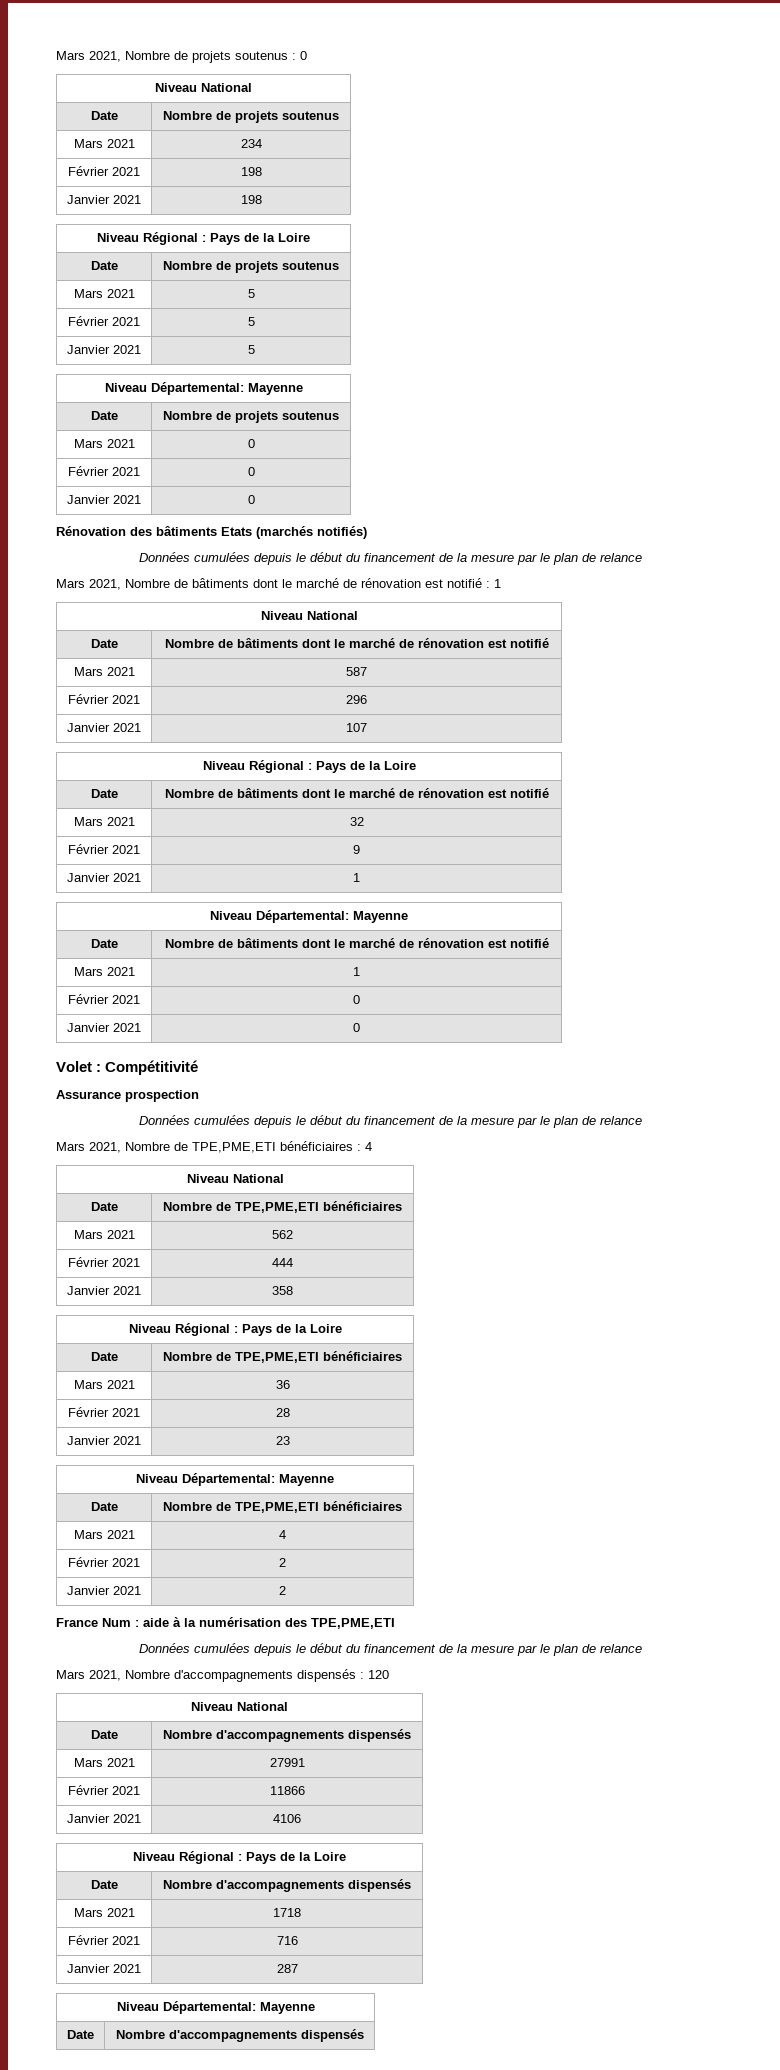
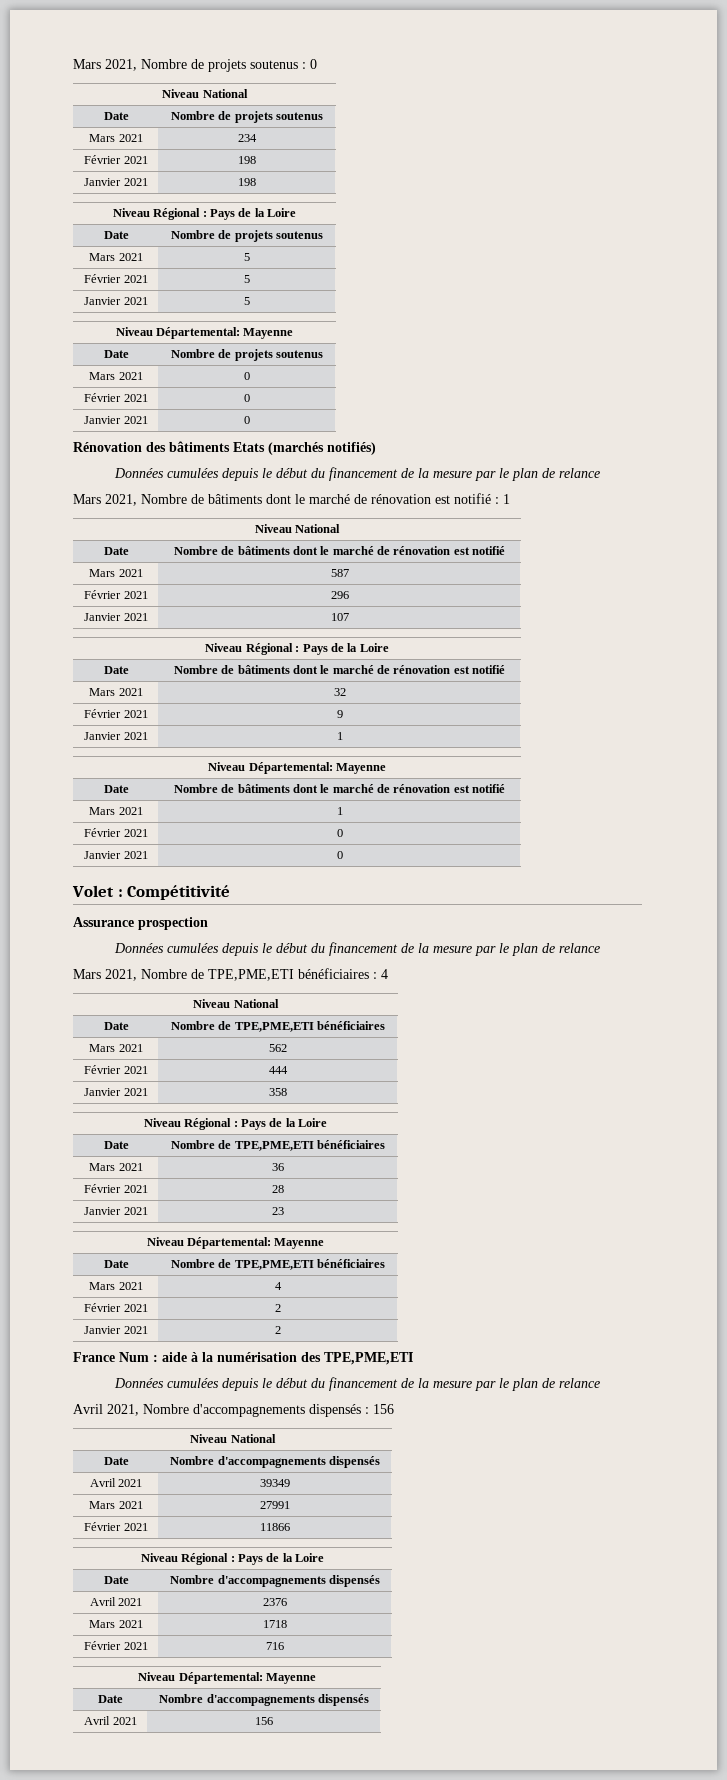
- Mars 2021, Nombre d'accompagnements dispensés : 120
+ Avril 2021, Nombre d'accompagnements dispensés : 156
+ Avril 2021 | 39349
- Janvier 2021 | 4106
+ Avril 2021 | 2376
- Janvier 2021 | 287
+ Avril 2021 | 156

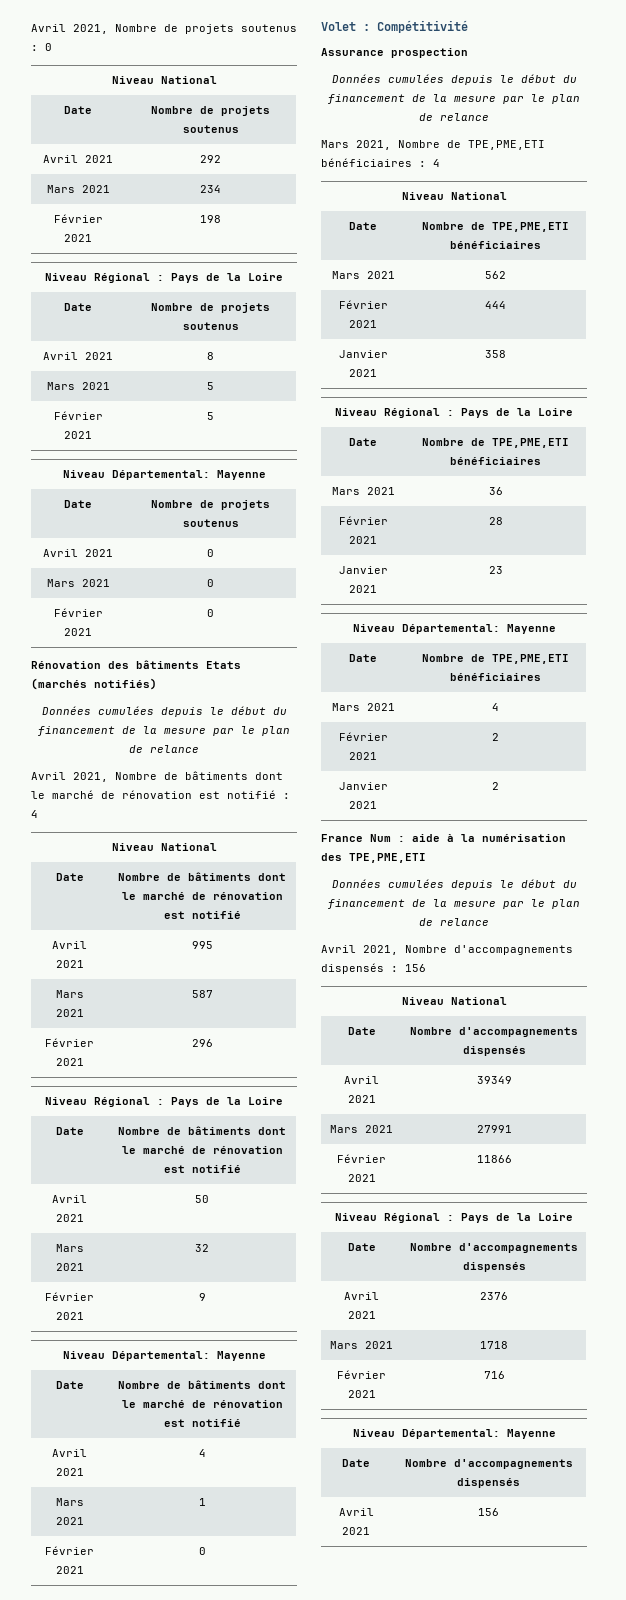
- Mars 2021, Nombre de projets soutenus : 0
+ Avril 2021, Nombre de projets soutenus : 0
+ Avril 2021 | 292
- Janvier 2021 | 198
+ Avril 2021 | 8
- Janvier 2021 | 5
+ Avril 2021 | 0
  Mars 2021 | 0
  Février 2021 | 0
- Janvier 2021 | 0
- Mars 2021, Nombre de bâtiments dont le marché de rénovation est notifié : 1
+ Avril 2021, Nombre de bâtiments dont le marché de rénovation est notifié : 4
+ Avril 2021 | 995
- Janvier 2021 | 107
+ Avril 2021 | 50
- Janvier 2021 | 1
+ Avril 2021 | 4
  Mars 2021 | 1
  Février 2021 | 0
- Janvier 2021 | 0

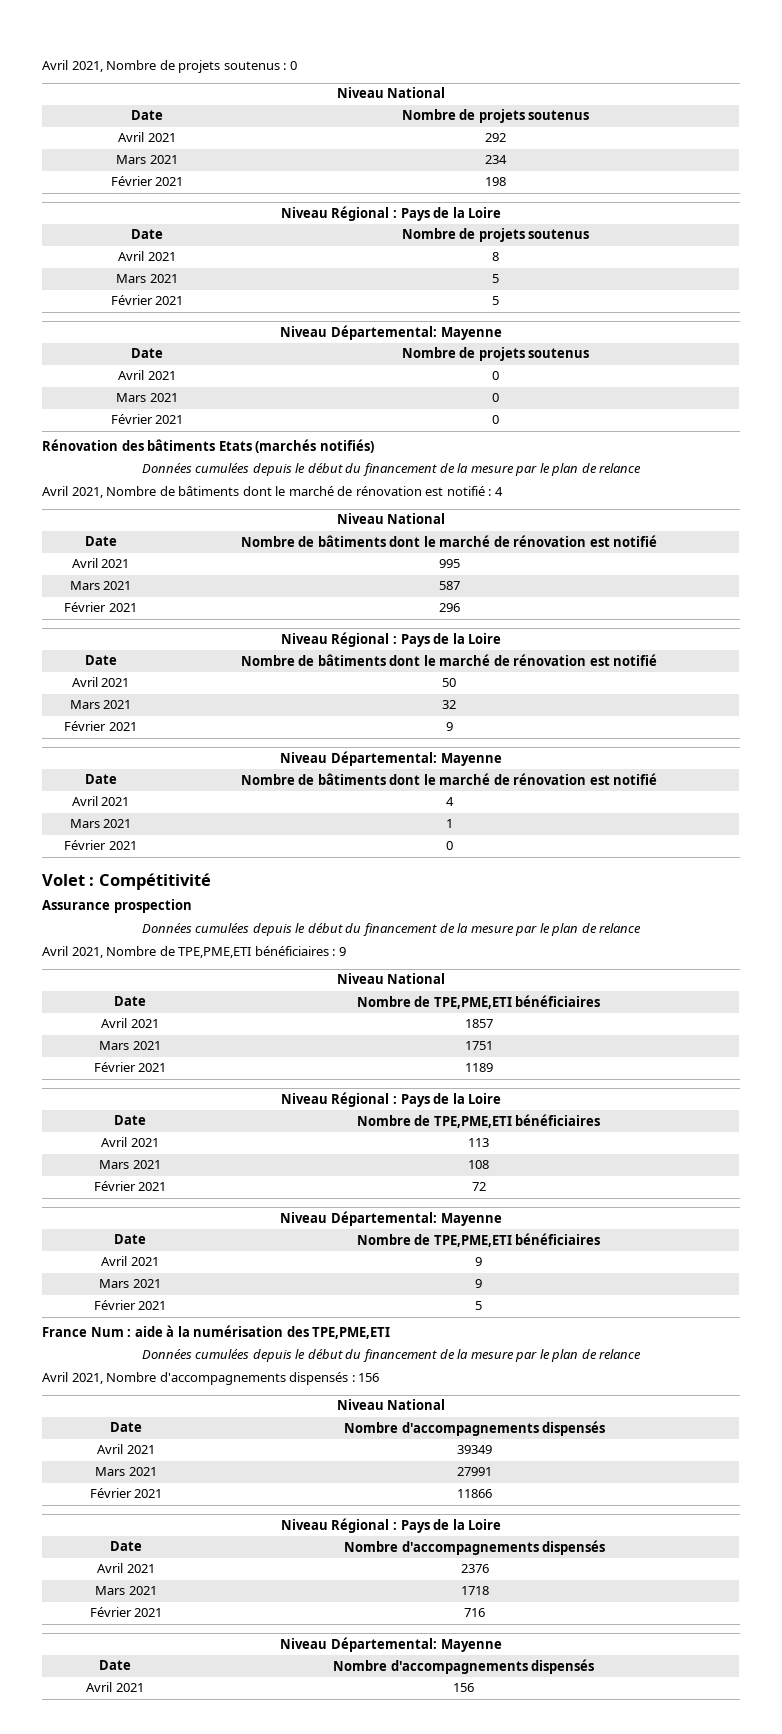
- Mars 2021, Nombre de TPE,PME,ETI bénéficiaires : 4
+ Avril 2021, Nombre de TPE,PME,ETI bénéficiaires : 9
- Mars 2021 | 562
- Février 2021 | 444
- Janvier 2021 | 358
+ Avril 2021 | 1857
+ Mars 2021 | 1751
+ Février 2021 | 1189
- Mars 2021 | 36
- Février 2021 | 28
- Janvier 2021 | 23
+ Avril 2021 | 113
+ Mars 2021 | 108
+ Février 2021 | 72
- Mars 2021 | 4
- Février 2021 | 2
- Janvier 2021 | 2
+ Avril 2021 | 9
+ Mars 2021 | 9
+ Février 2021 | 5

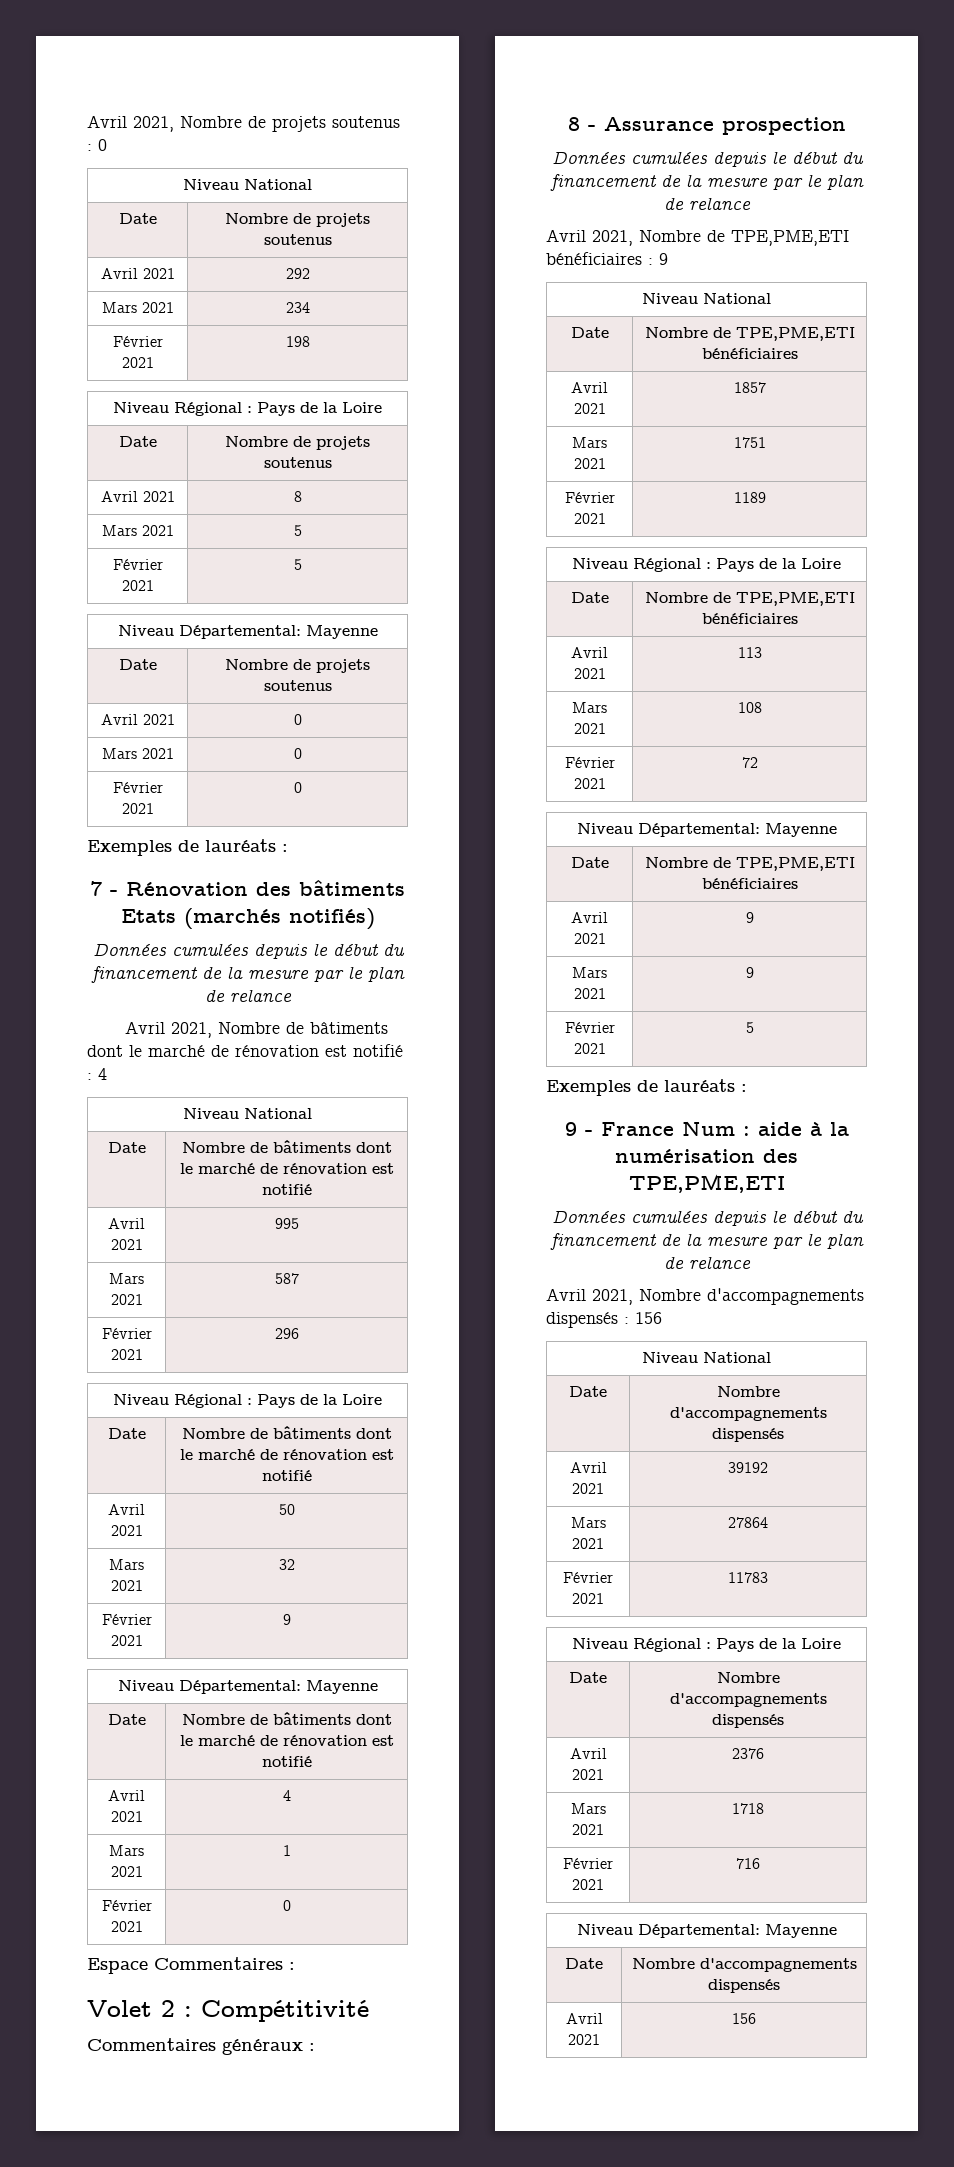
  Mars 2021 | 0
  Février 2021 | 0
- Rénovation des bâtiments Etats (marchés notifiés)
+ Exemples de lauréats :
+ 7 - Rénovation des bâtiments Etats (marchés notifiés)
+ Espace Commentaires :
- Volet : Compétitivité
+ Volet 2 : Compétitivité
- Assurance prospection
+ Commentaires généraux :
+ 8 - Assurance prospection
  Mars 2021 | 9
  Février 2021 | 5
- France Num : aide à la numérisation des TPE,PME,ETI
+ Exemples de lauréats :
+ 9 - France Num : aide à la numérisation des TPE,PME,ETI
- Avril 2021 | 39349
- Mars 2021 | 27991
- Février 2021 | 11866
+ Avril 2021 | 39192
+ Mars 2021 | 27864
+ Février 2021 | 11783

